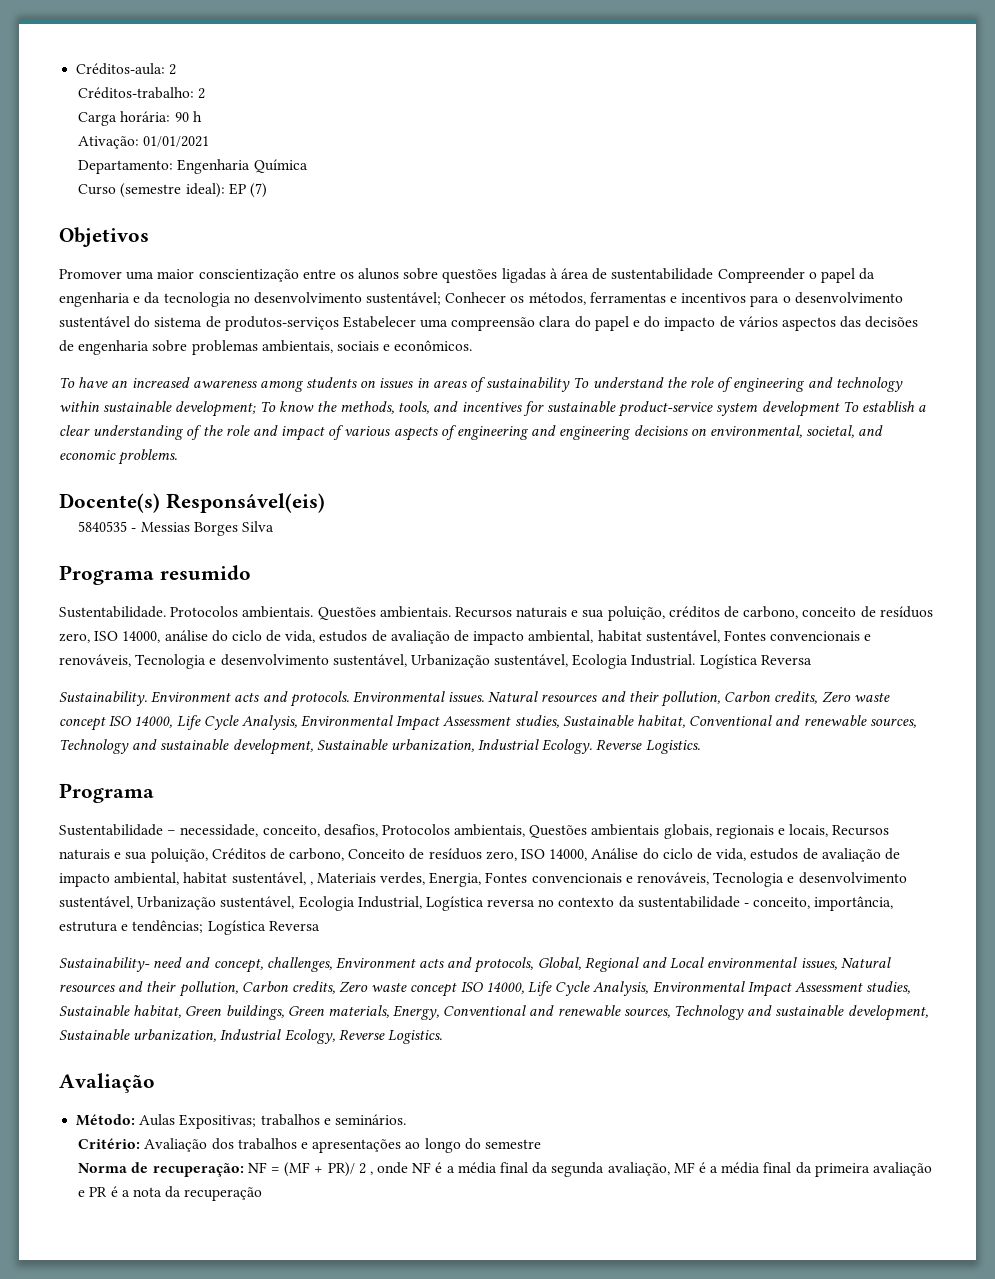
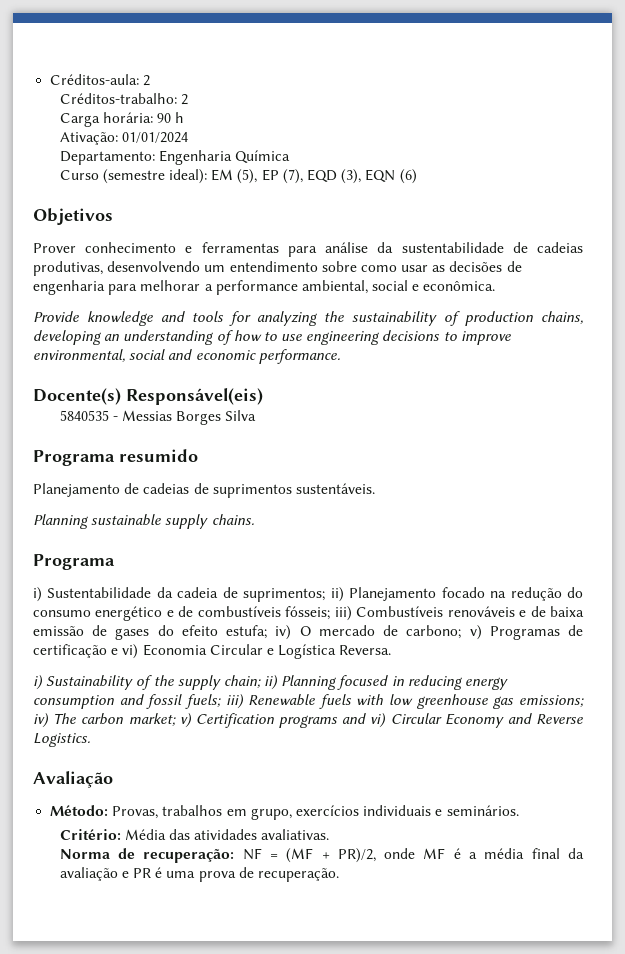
- Ativação: 01/01/2021
+ Ativação: 01/01/2024
- Curso (semestre ideal): EP (7)
+ Curso (semestre ideal): EM (5), EP (7), EQD (3), EQN (6)
  Objetivos
- Promover uma maior conscientização entre os alunos sobre questões ligadas à área de sustentabilidade Compreender o papel da engenharia e da tecnologia no desenvolvimento sustentável; Conhecer os métodos, ferramentas e incentivos para o desenvolvimento sustentável do sistema de produtos-serviços Estabelecer uma compreensão clara do papel e do impacto de vários aspectos das decisões de engenharia sobre problemas ambientais, sociais e econômicos.
- To have an increased awareness among students on issues in areas of sustainability To understand the role of engineering and technology within sustainable development; To know the methods, tools, and incentives for sustainable product-service system development To establish a clear understanding of the role and impact of various aspects of engineering and engineering decisions on environmental, societal, and economic problems.
+ Prover conhecimento e ferramentas para análise da sustentabilidade de cadeias produtivas, desenvolvendo um entendimento sobre como usar as decisões de engenharia para melhorar a performance ambiental, social e econômica.
+ Provide knowledge and tools for analyzing the sustainability of production chains, developing an understanding of how to use engineering decisions to improve environmental, social and economic performance.
- Sustentabilidade. Protocolos ambientais. Questões ambientais. Recursos naturais e sua poluição, créditos de carbono, conceito de resíduos zero, ISO 14000, análise do ciclo de vida, estudos de avaliação de impacto ambiental, habitat sustentável, Fontes convencionais e renováveis, Tecnologia e desenvolvimento sustentável, Urbanização sustentável, Ecologia Industrial. Logística Reversa
- Sustainability. Environment acts and protocols. Environmental issues. Natural resources and their pollution, Carbon credits, Zero waste concept ISO 14000, Life Cycle Analysis, Environmental Impact Assessment studies, Sustainable habitat, Conventional and renewable sources, Technology and sustainable development, Sustainable urbanization, Industrial Ecology. Reverse Logistics.
+ Planejamento de cadeias de suprimentos sustentáveis.
+ Planning sustainable supply chains.
  Programa
- Sustentabilidade – necessidade, conceito, desafios, Protocolos ambientais, Questões ambientais globais, regionais e locais, Recursos naturais e sua poluição, Créditos de carbono, Conceito de resíduos zero, ISO 14000, Análise do ciclo de vida, estudos de avaliação de impacto ambiental, habitat sustentável, , Materiais verdes, Energia, Fontes convencionais e renováveis, Tecnologia e desenvolvimento sustentável, Urbanização sustentável, Ecologia Industrial, Logística reversa no contexto da sustentabilidade - conceito, importância, estrutura e tendências; Logística Reversa
- Sustainability- need and concept, challenges, Environment acts and protocols, Global, Regional and Local environmental issues, Natural resources and their pollution, Carbon credits, Zero waste concept ISO 14000, Life Cycle Analysis, Environmental Impact Assessment studies, Sustainable habitat, Green buildings, Green materials, Energy, Conventional and renewable sources, Technology and sustainable development, Sustainable urbanization, Industrial Ecology, Reverse Logistics.
+ i) Sustentabilidade da cadeia de suprimentos; ii) Planejamento focado na redução do consumo energético e de combustíveis fósseis; iii) Combustíveis renováveis e de baixa emissão de gases do efeito estufa; iv) O mercado de carbono; v) Programas de certificação e vi) Economia Circular e Logística Reversa.
+ i) Sustainability of the supply chain; ii) Planning focused in reducing energy consumption and fossil fuels; iii) Renewable fuels with low greenhouse gas emissions; iv) The carbon market; v) Certification programs and vi) Circular Economy and Reverse Logistics.
  Avaliação
- Método: Aulas Expositivas; trabalhos e seminários.
- Critério: Avaliação dos trabalhos e apresentações ao longo do semestre
+ Método: Provas, trabalhos em grupo, exercícios individuais e seminários.
+ Critério: Média das atividades avaliativas.
- Norma de recuperação: NF = (MF + PR)/ 2 , onde NF é a média final da segunda avaliação, MF é a média final da primeira avaliação e PR é a nota da recuperação
+ Norma de recuperação: NF = (MF + PR)/2, onde MF é a média final da avaliação e PR é uma prova de recuperação.

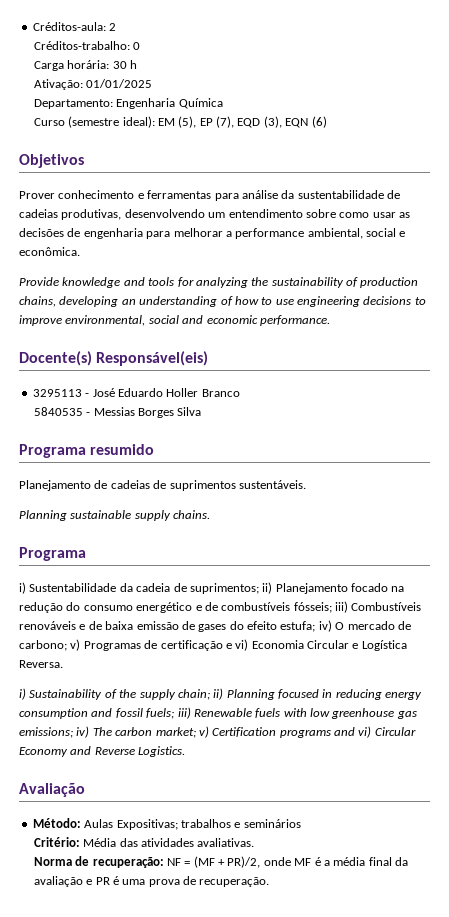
- Créditos-trabalho: 2
+ Créditos-trabalho: 0
- Carga horária: 90 h
+ Carga horária: 30 h
- Ativação: 01/01/2024
+ Ativação: 01/01/2025
+ 3295113 - José Eduardo Holler Branco
- Método: Provas, trabalhos em grupo, exercícios individuais e seminários.
+ Método: Aulas Expositivas; trabalhos e seminários

